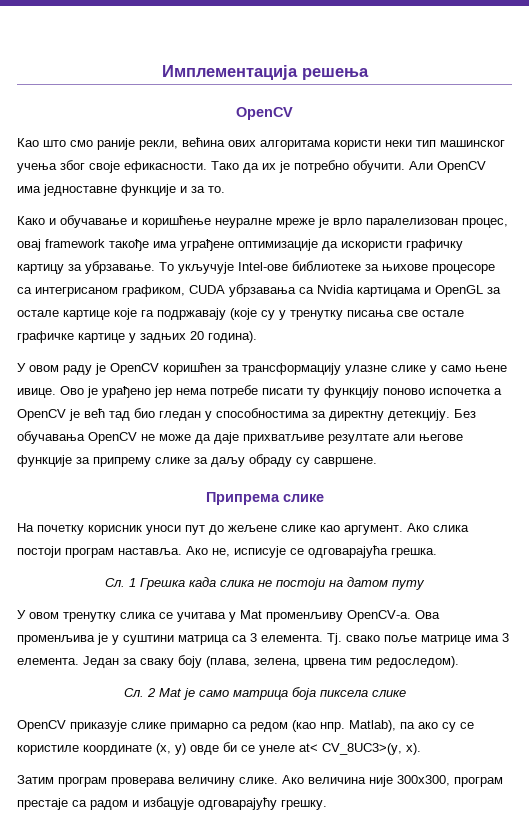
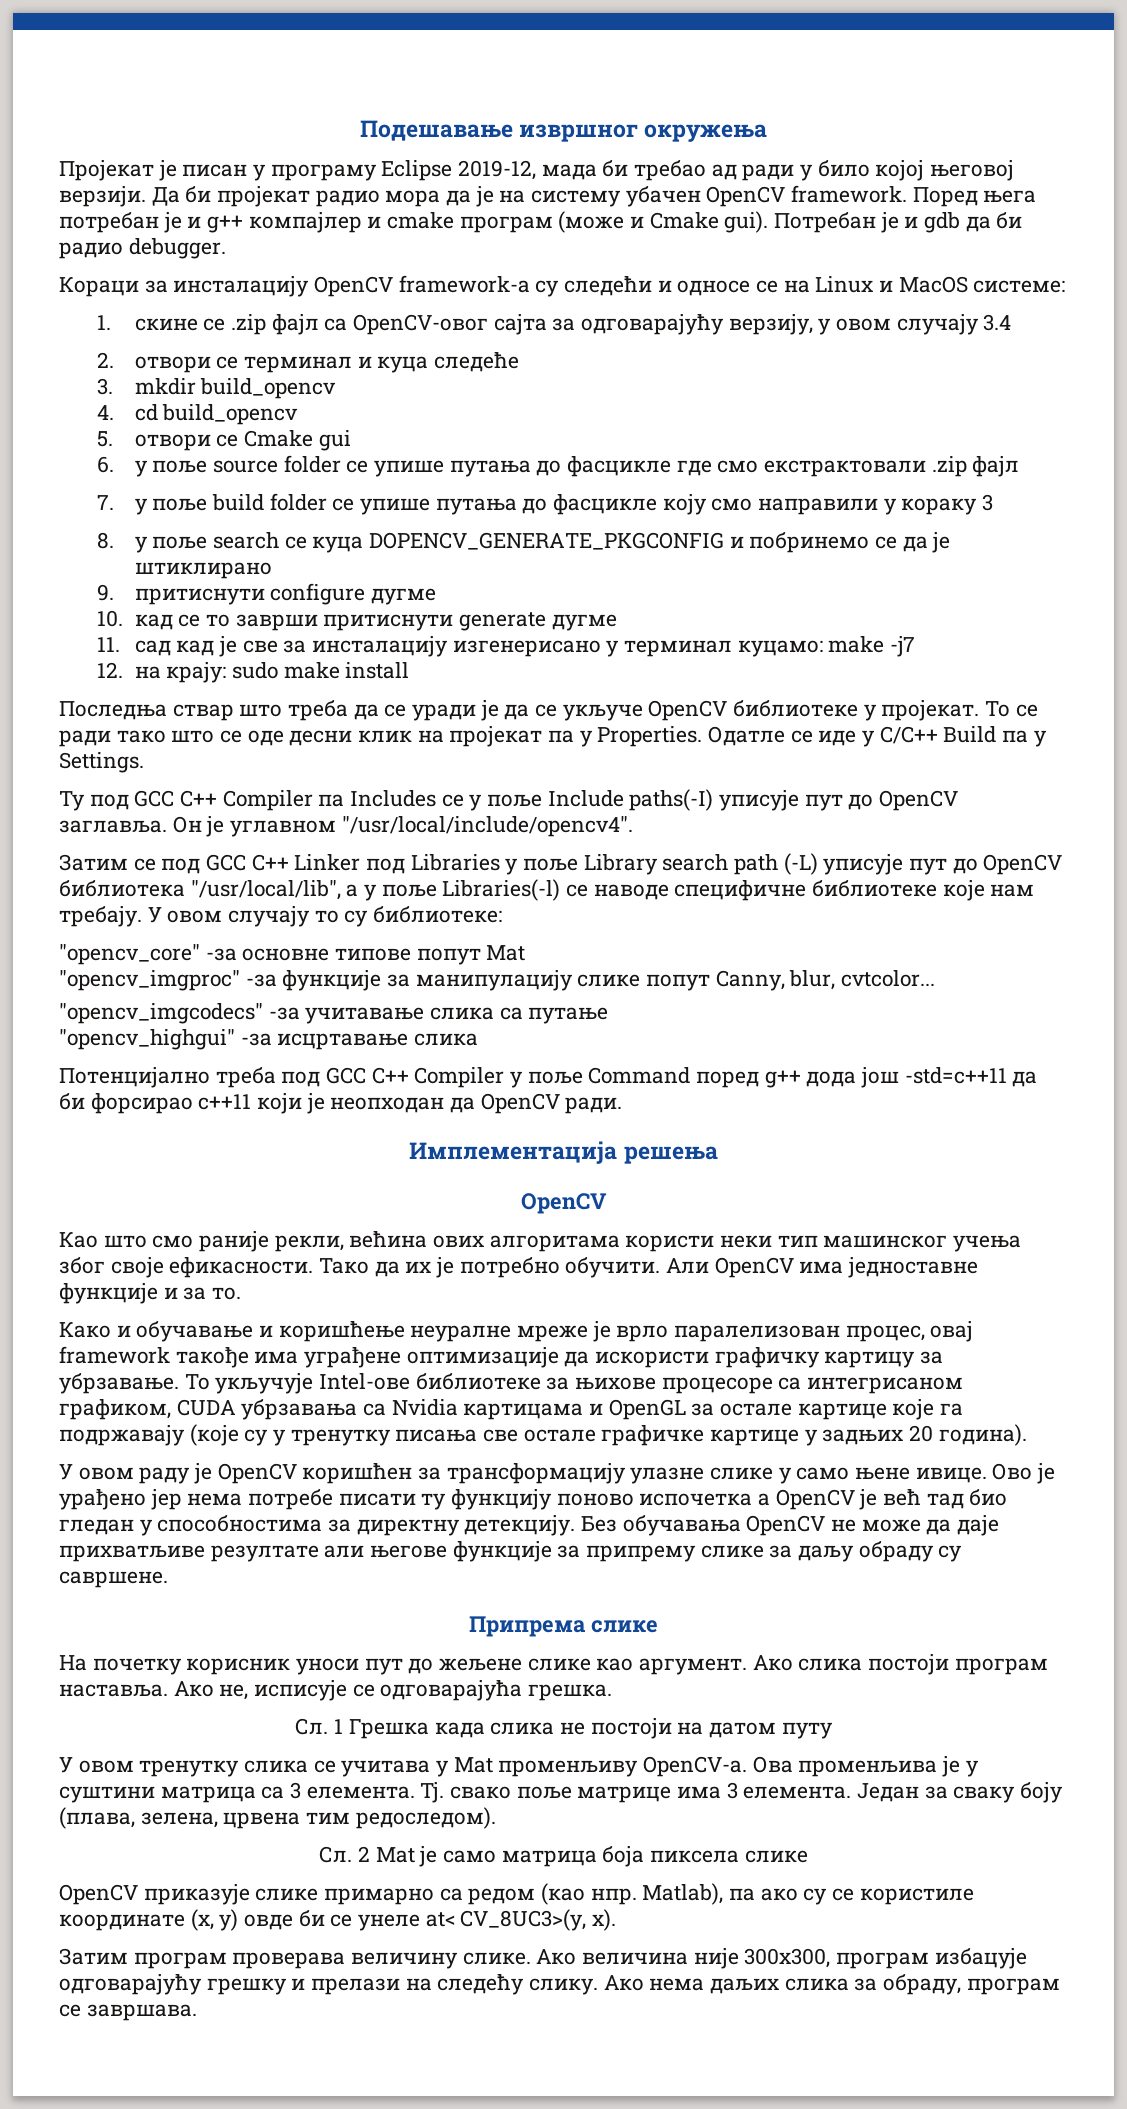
+ Подешавање извршног окружења
+ Пројекат је писан у програму Eclipse 2019-12, мада би требао ад ради у било којој његовој верзији. Да би пројекат радио мора да је на систему убачен OpenCV framework. Поред њега потребан је и g++ компајлер и cmake програм (може и Cmake gui). Потребан је и gdb да би радио debugger.
+ Кораци за инсталацију OpenCV framework-а су следећи и односе се на Linux и MacOS системе:
+ 1. скине се .zip фајл са OpenCV-овог сајта за одговарајућу верзију, у овом случају 3.4
+ 2. отвори се терминал и куца следеће
+ 3. mkdir build_opencv
+ 4. cd build_opencv
+ 5. отвори се Cmake gui
+ 6. у поље source folder се упише путања до фасцикле где смо екстрактовали .zip фајл
+ 7. у поље build folder се упише путања до фасцикле коју смо направили у кораку 3
+ 8. у поље search се куца DOPENCV_GENERATE_PKGCONFIG и побринемо се да је штиклирано
+ 9. притиснути configure дугме
+ 10. кад се то заврши притиснути generate дугме
+ 11. сад кад је све за инсталацију изгенерисано у терминал куцамо: make -j7
+ 12. на крају: sudo make install
+ Последња ствар што треба да се уради је да се укључе OpenCV библиотеке у пројекат. То се ради тако што се оде десни клик на пројекат па у Properties. Одатле се иде у C/C++ Build па у Settings.
+ Ту под GCC C++ Compiler па Includes се у поље Include paths(-I) уписује пут до OpenCV заглавља. Он је углавном "/usr/local/include/opencv4".
+ Затим се под GCC C++ Linker под Libraries у поље Library search path (-L) уписује пут до OpenCV библиотека "/usr/local/lib", а у поље Libraries(-l) се наводе специфичне библиотеке које нам требају. У овом случају то су библиотеке:
+ "opencv_core" -за основне типове попут Mat
+ "opencv_imgproc" -за функције за манипулацију слике попут Canny, blur, cvtcolor...
+ "opencv_imgcodecs" -за учитавање слика са путање
+ "opencv_highgui" -за исцртавање слика
+ Потенцијално треба под GCC C++ Compiler у поље Command поред g++ дода још -std=c++11 да би форсирао c++11 који је неопходан да OpenCV ради.
- Ако величина није 300х300, програм престаје са радом и избацује одговарајућу грешку.
+ Ако величина није 300х300, програм избацује одговарајућу грешку и прелази на следећу слику. Ако нема даљих слика за обраду, програм се завршава.

